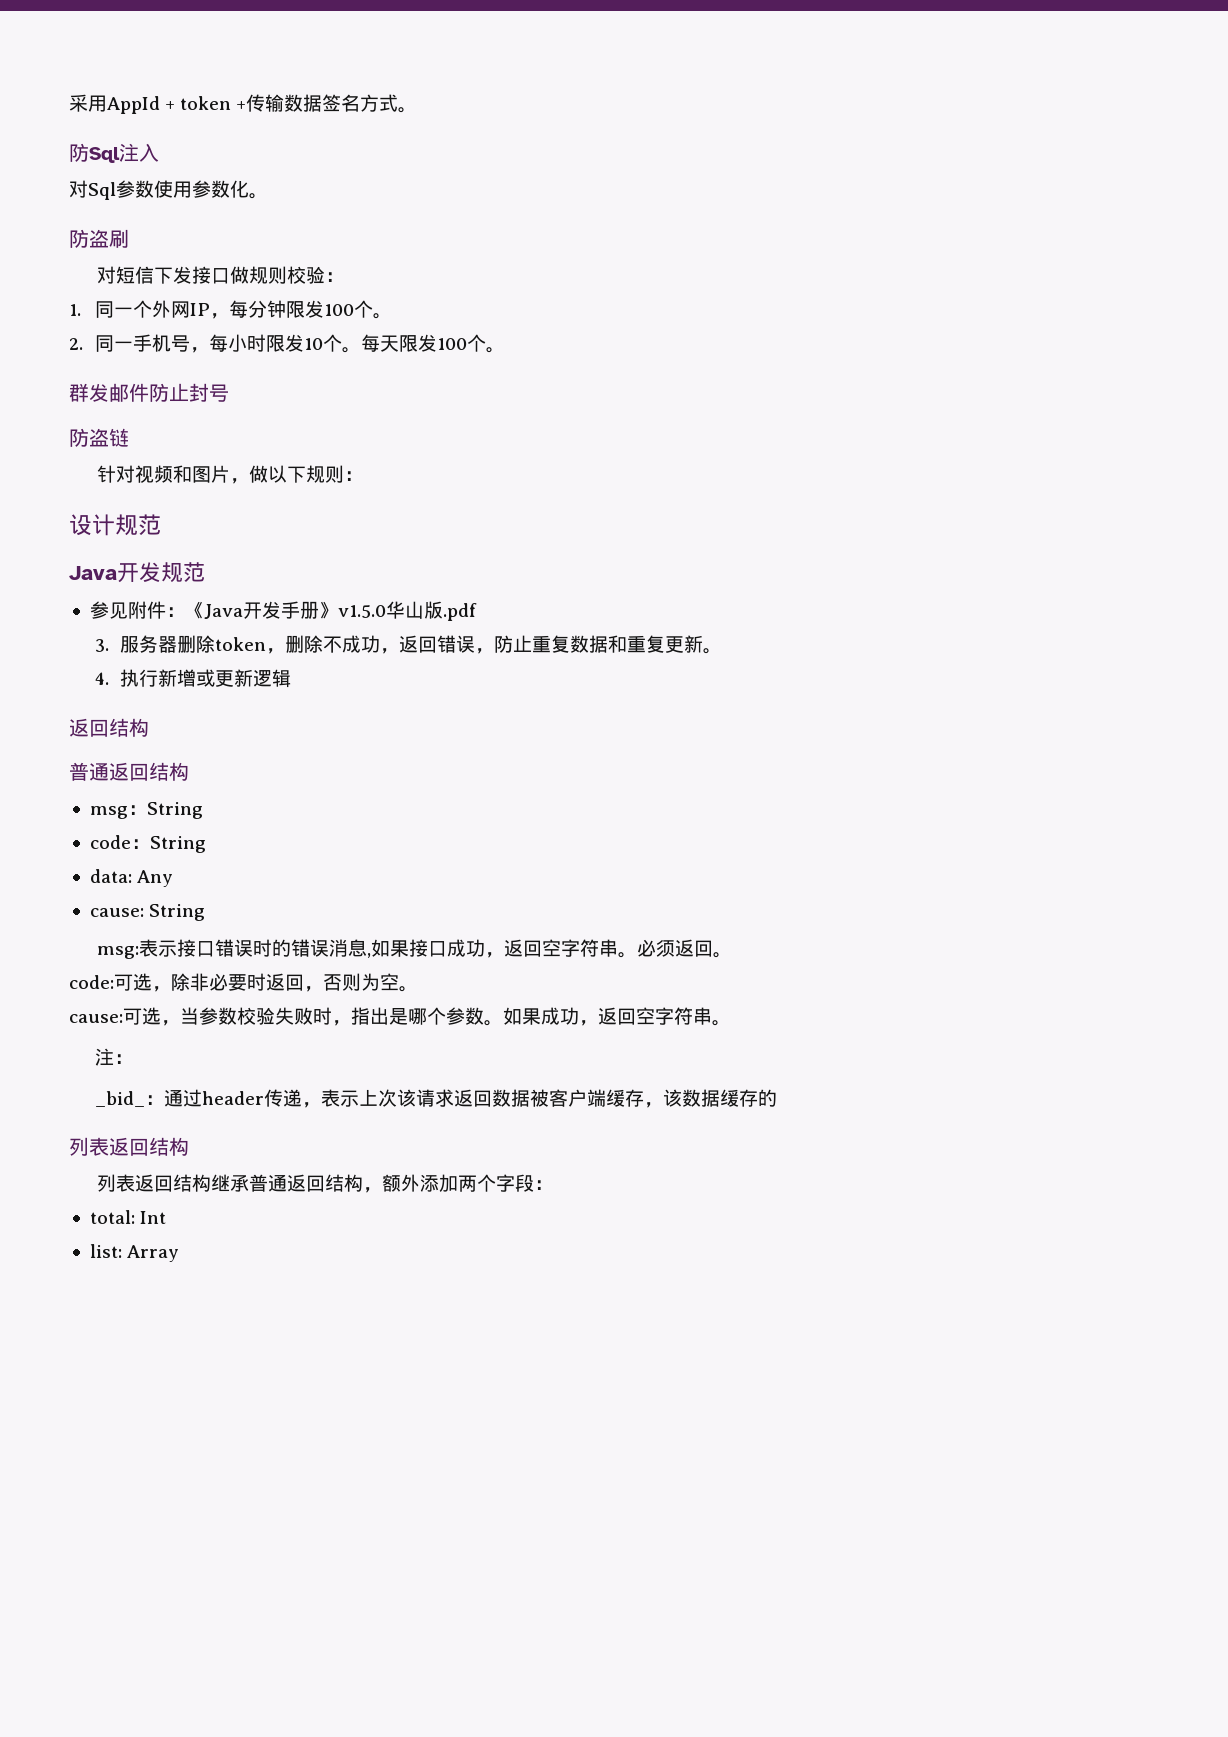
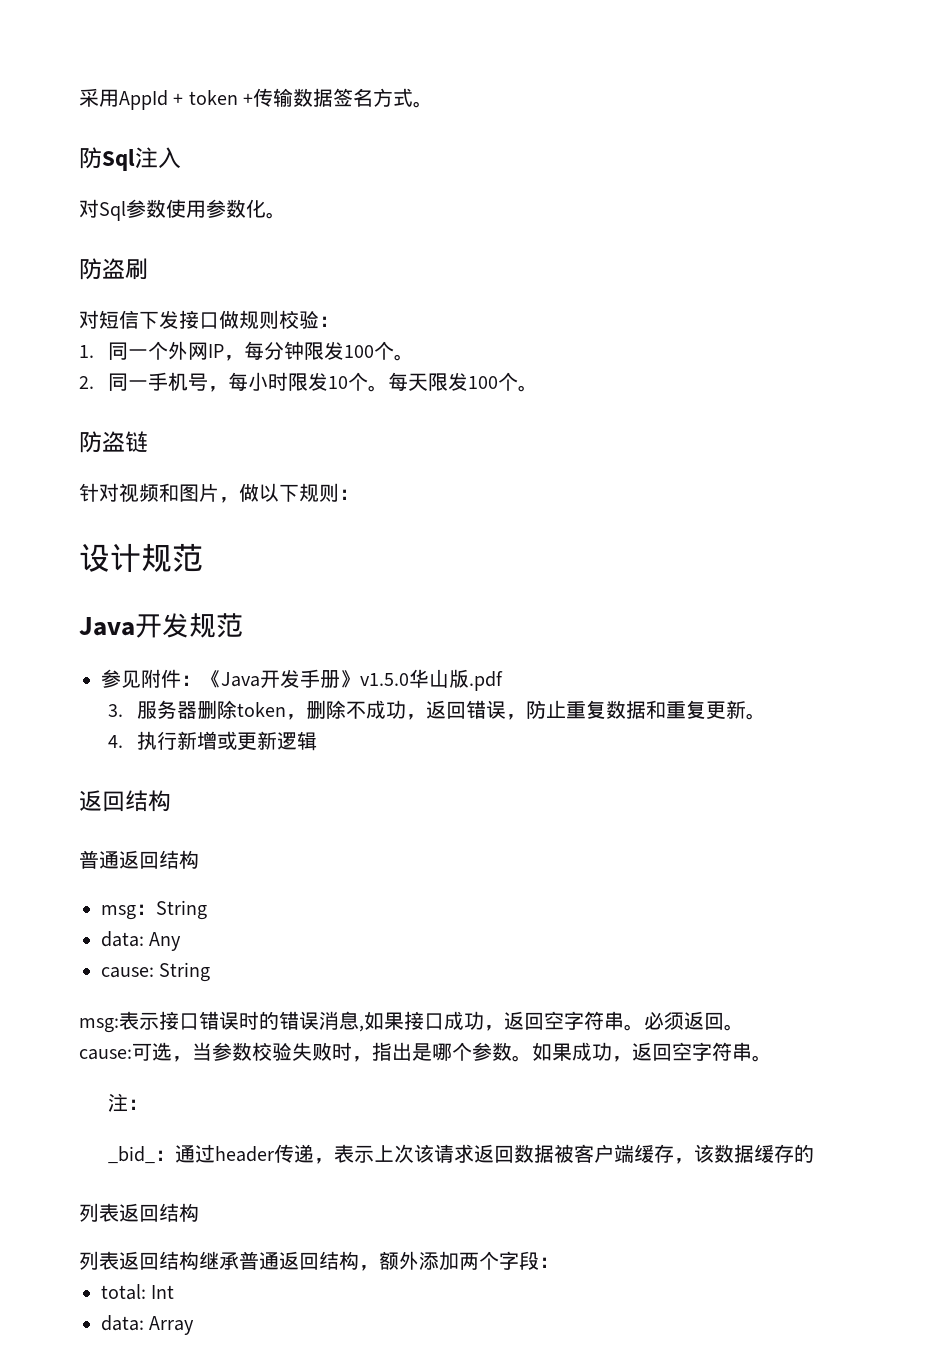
- 群发邮件防止封号
- code：String
- code:可选，除非必要时返回，否则为空。
- list: Array
+ data: Array

